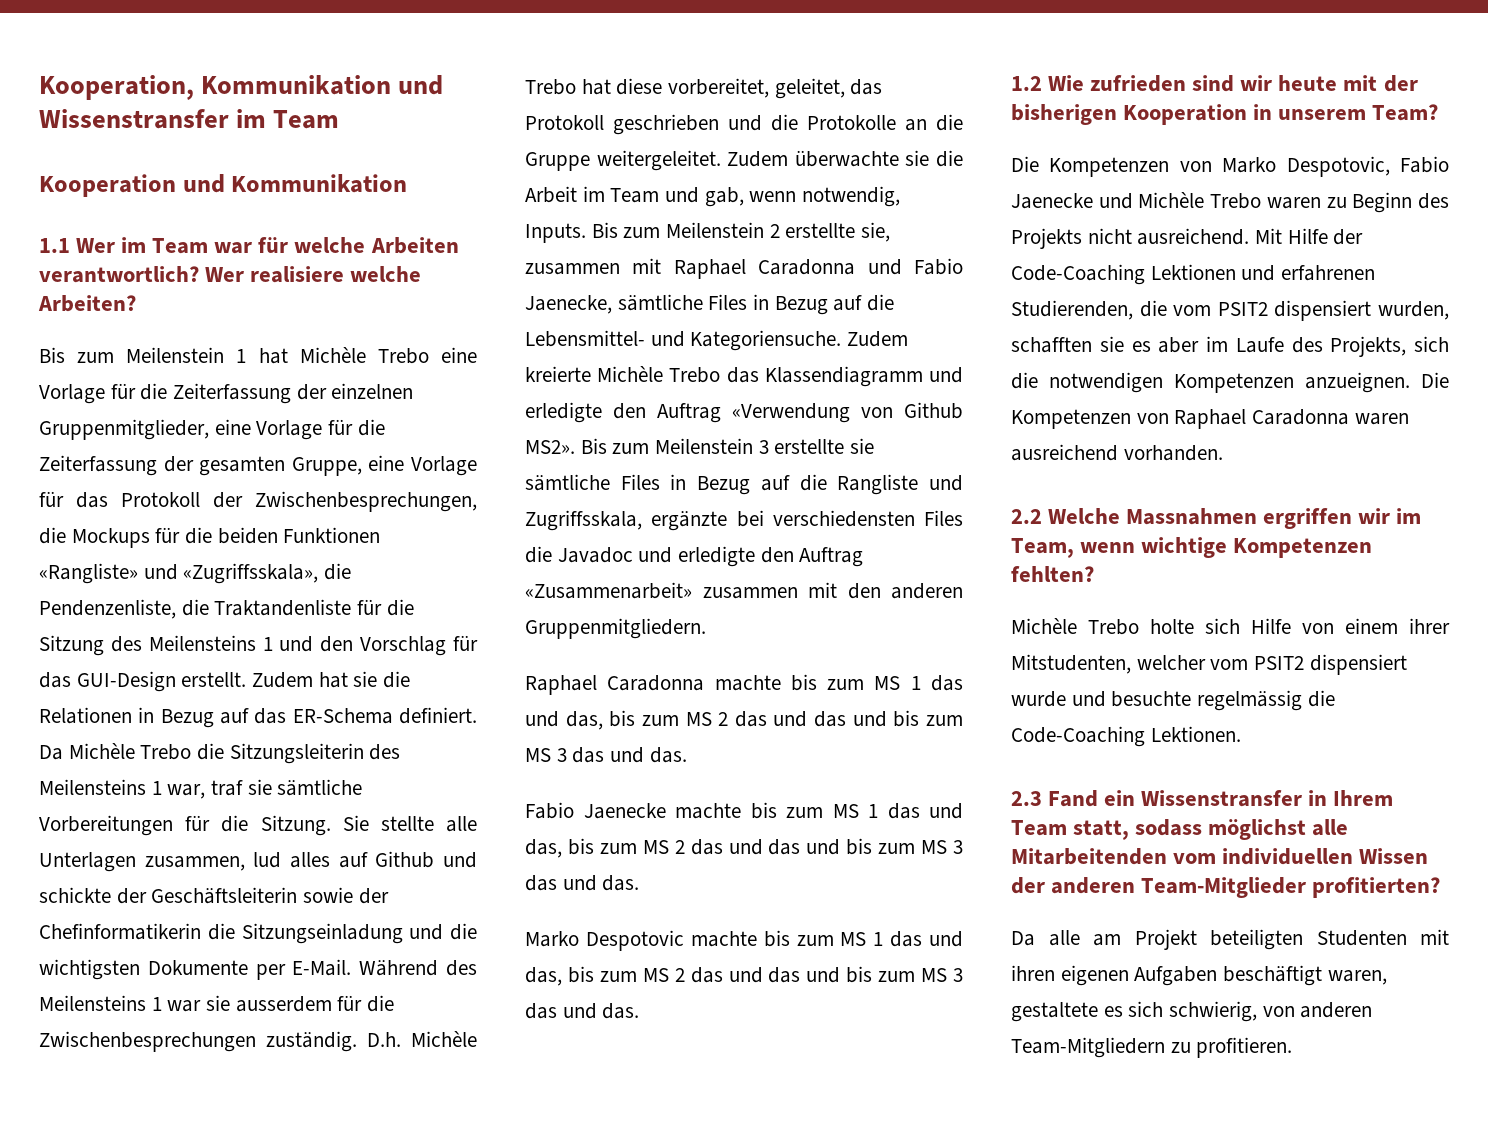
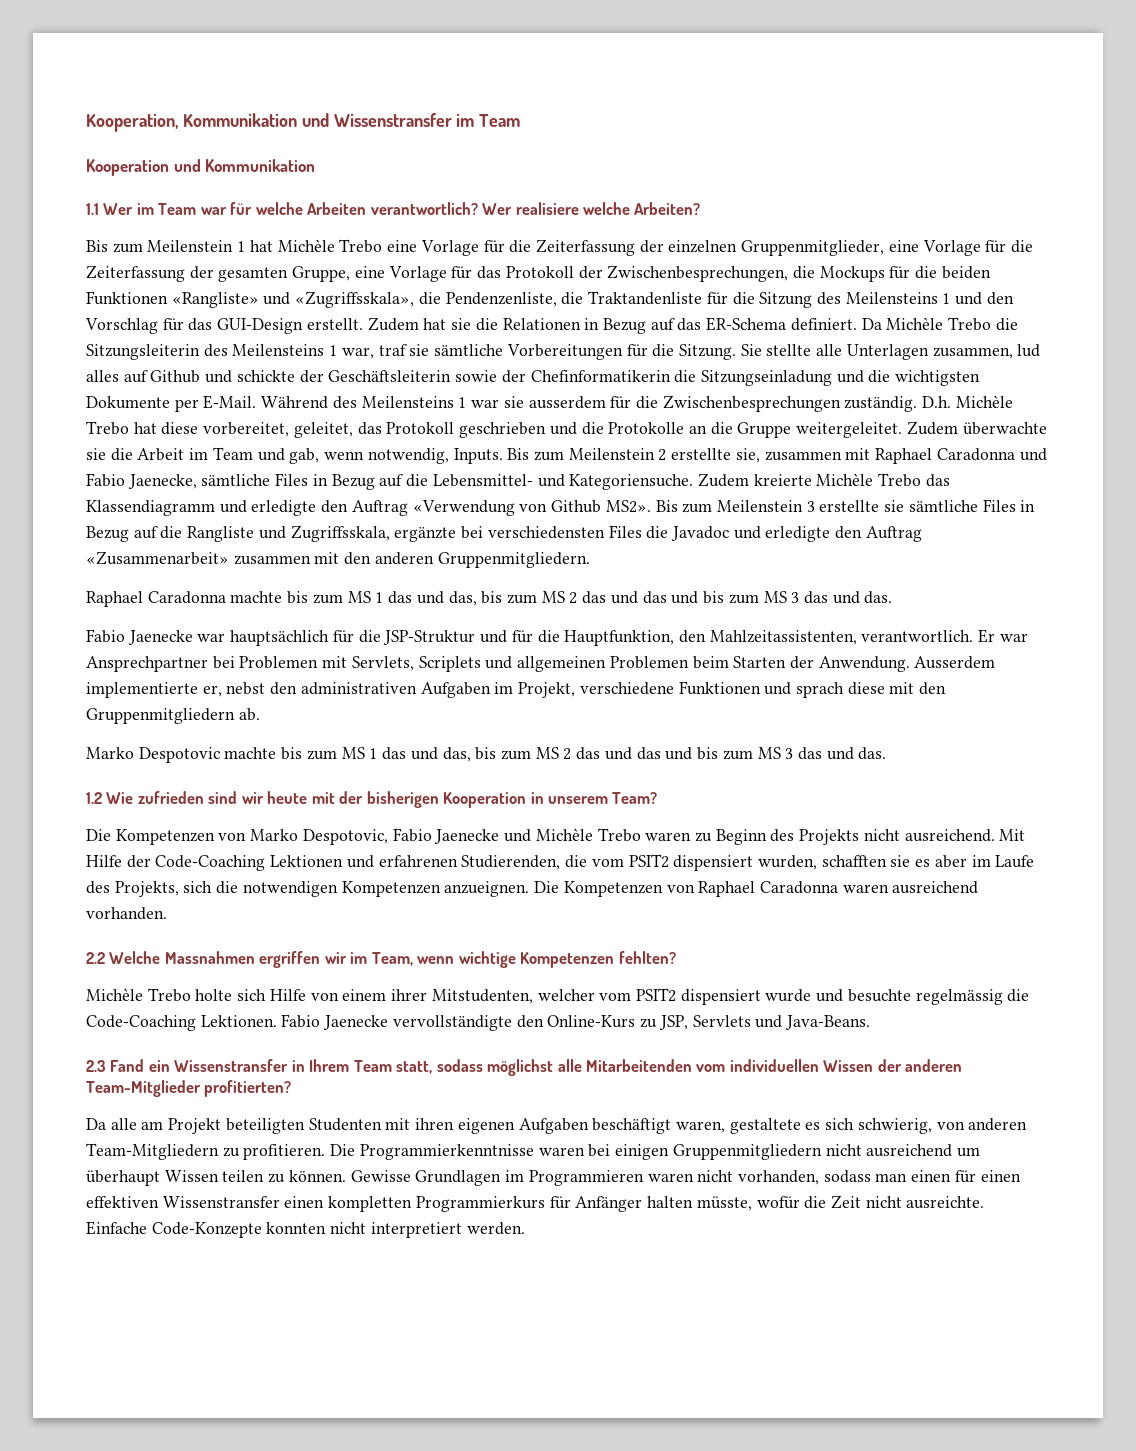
- Fabio Jaenecke machte bis zum MS 1 das und das, bis zum MS 2 das und das und bis zum MS 3 das und das.
+ Fabio Jaenecke war hauptsächlich für die JSP-Struktur und für die Hauptfunktion, den Mahlzeitassistenten, verantwortlich. Er war Ansprechpartner bei Problemen mit Servlets, Scriplets und allgemeinen Problemen beim Starten der Anwendung. Ausserdem implementierte er, nebst den administrativen Aufgaben im Projekt, verschiedene Funktionen und sprach diese mit den Gruppenmitgliedern ab.
+ Fabio Jaenecke vervollständigte den Online-Kurs zu JSP, Servlets und Java-Beans.
+ Die Programmierkenntnisse waren bei einigen Gruppenmitgliedern nicht ausreichend um überhaupt Wissen teilen zu können. Gewisse Grundlagen im Programmieren waren nicht vorhanden, sodass man einen für einen effektiven Wissenstransfer einen kompletten Programmierkurs für Anfänger halten müsste, wofür die Zeit nicht ausreichte. Einfache Code-Konzepte konnten nicht interpretiert werden.

